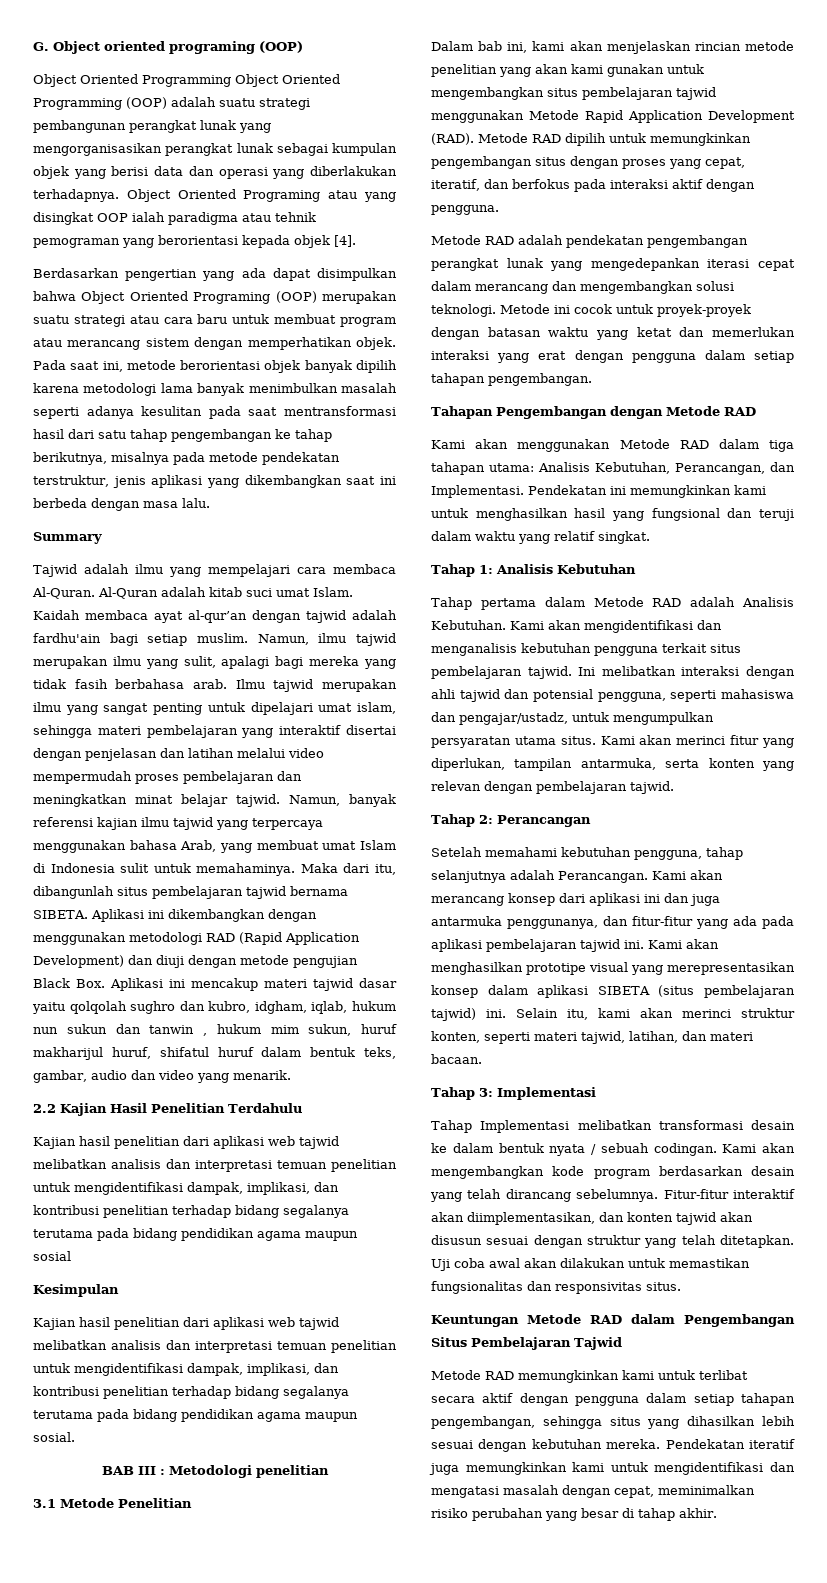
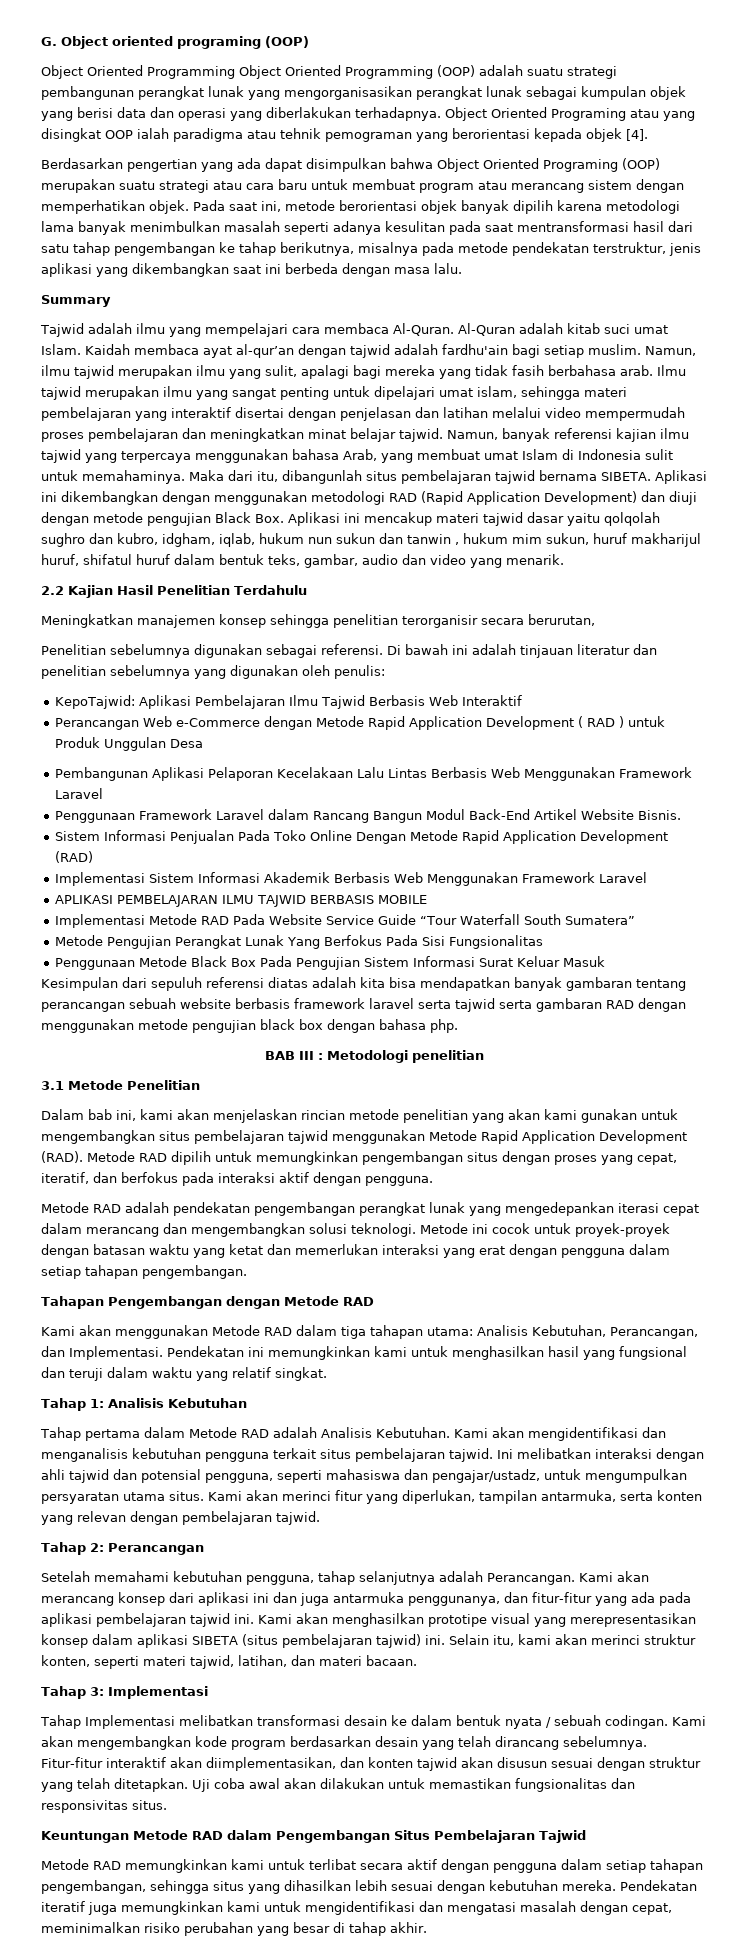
- Kajian hasil penelitian dari aplikasi web tajwid melibatkan analisis dan interpretasi temuan penelitian untuk mengidentifikasi dampak, implikasi, dan kontribusi penelitian terhadap bidang segalanya terutama pada bidang pendidikan agama maupun sosial
- Kesimpulan
- Kajian hasil penelitian dari aplikasi web tajwid melibatkan analisis dan interpretasi temuan penelitian untuk mengidentifikasi dampak, implikasi, dan kontribusi penelitian terhadap bidang segalanya terutama pada bidang pendidikan agama maupun sosial.
+ Meningkatkan manajemen konsep sehingga penelitian terorganisir secara berurutan,
+ Penelitian sebelumnya digunakan sebagai referensi. Di bawah ini adalah tinjauan literatur dan penelitian sebelumnya yang digunakan oleh penulis:
+ KepoTajwid: Aplikasi Pembelajaran Ilmu Tajwid Berbasis Web Interaktif
+ Perancangan Web e-Commerce dengan Metode Rapid Application Development ( RAD ) untuk Produk Unggulan Desa
+ Pembangunan Aplikasi Pelaporan Kecelakaan Lalu Lintas Berbasis Web Menggunakan Framework Laravel
+ Penggunaan Framework Laravel dalam Rancang Bangun Modul Back-End Artikel Website Bisnis.
+ Sistem Informasi Penjualan Pada Toko Online Dengan Metode Rapid Application Development (RAD)
+ Implementasi Sistem Informasi Akademik Berbasis Web Menggunakan Framework Laravel
+ APLIKASI PEMBELAJARAN ILMU TAJWID BERBASIS MOBILE
+ Implementasi Metode RAD Pada Website Service Guide “Tour Waterfall South Sumatera”
+ Metode Pengujian Perangkat Lunak Yang Berfokus Pada Sisi Fungsionalitas
+ Penggunaan Metode Black Box Pada Pengujian Sistem Informasi Surat Keluar Masuk
+ Kesimpulan dari sepuluh referensi diatas adalah kita bisa mendapatkan banyak gambaran tentang perancangan sebuah website berbasis framework laravel serta tajwid serta gambaran RAD dengan menggunakan metode pengujian black box dengan bahasa php.

